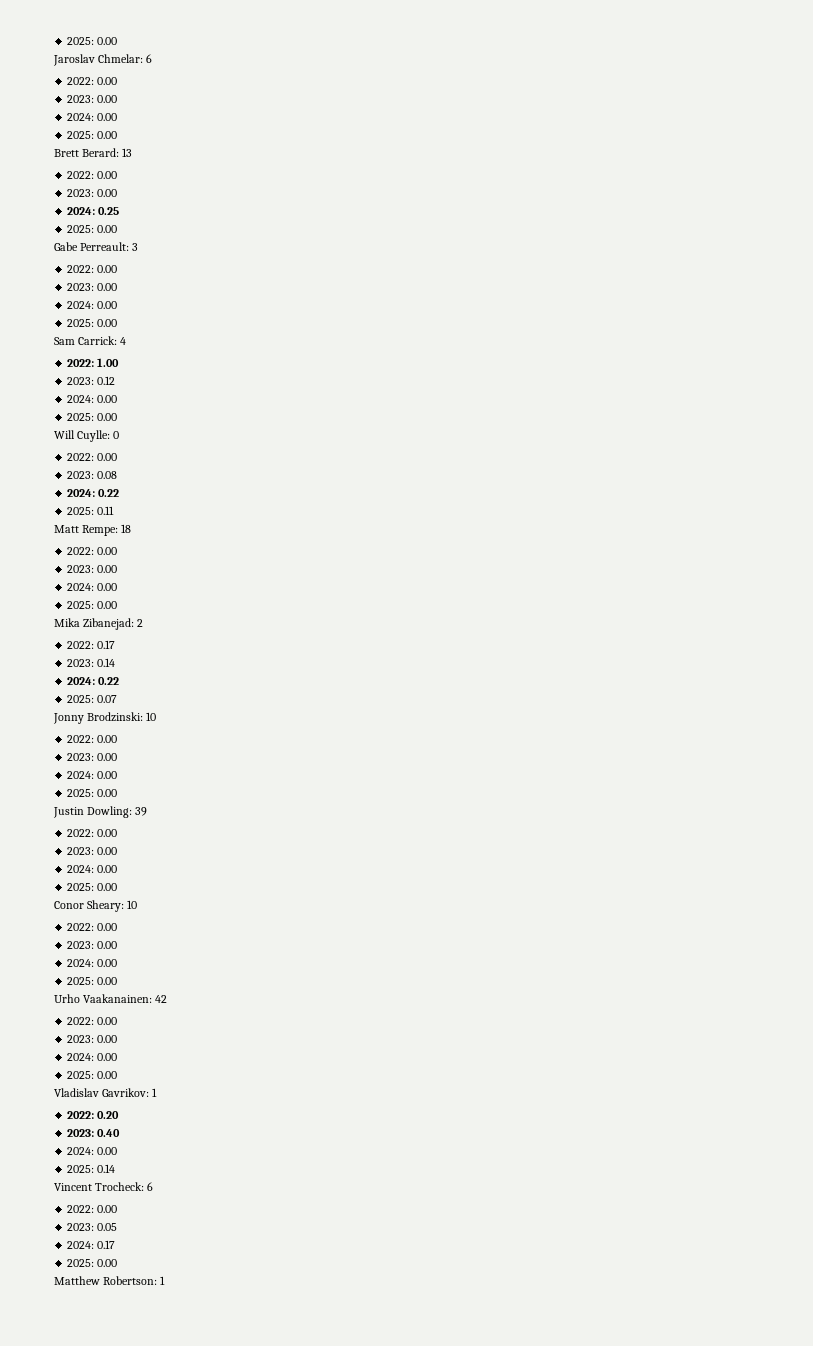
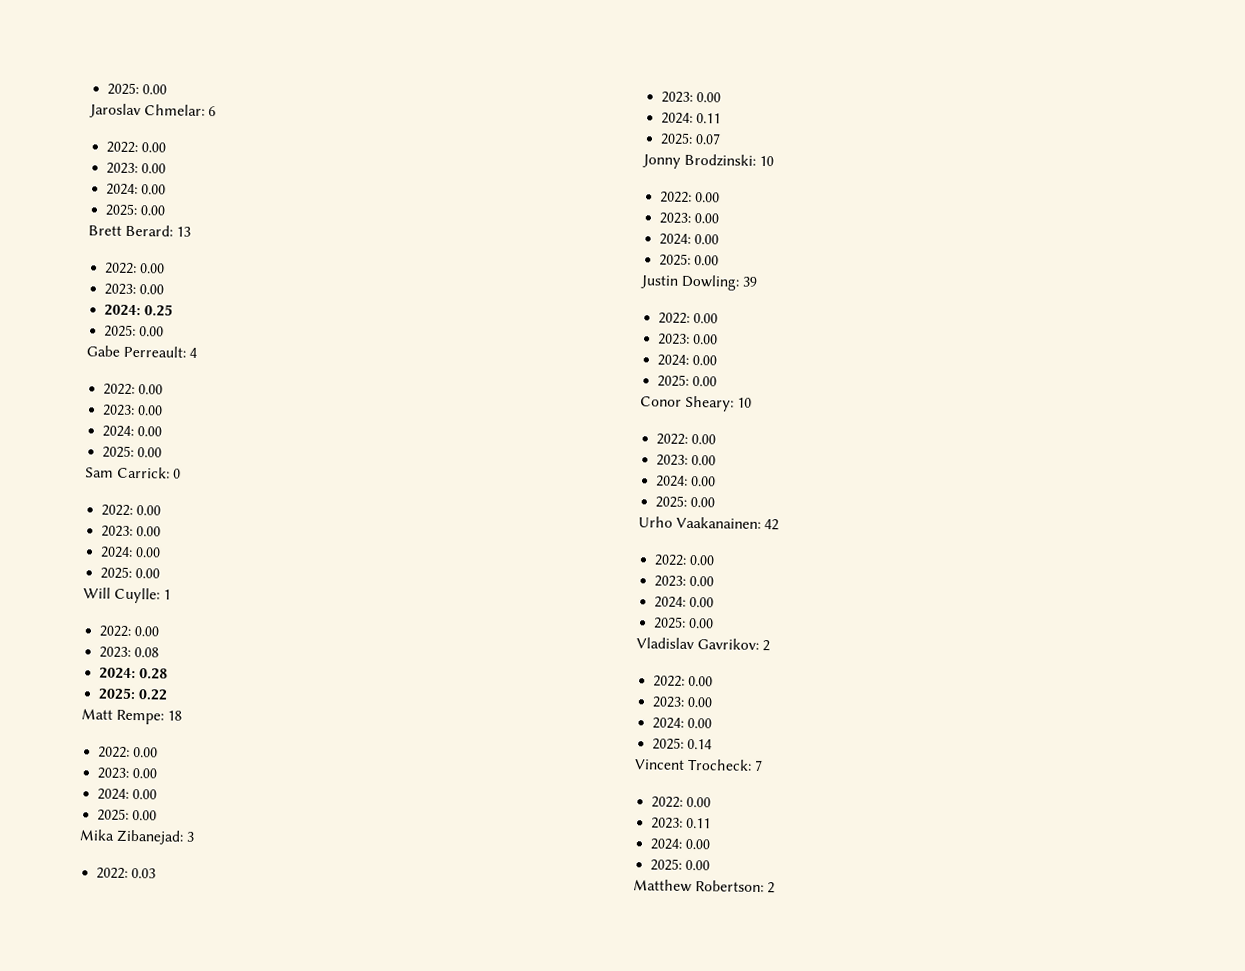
- Gabe Perreault: 3
+ Gabe Perreault: 4
- Sam Carrick: 4
- 2022: 1.00
- 2023: 0.12
+ Sam Carrick: 0
+ 2022: 0.00
+ 2023: 0.00
- Will Cuylle: 0
+ Will Cuylle: 1
  2023: 0.08
- 2024: 0.22
- 2025: 0.11
+ 2024: 0.28
+ 2025: 0.22
- Mika Zibanejad: 2
- 2022: 0.17
- 2023: 0.14
- 2024: 0.22
+ Mika Zibanejad: 3
+ 2022: 0.03
+ 2023: 0.00
+ 2024: 0.11
- Vladislav Gavrikov: 1
- 2022: 0.20
- 2023: 0.40
+ Vladislav Gavrikov: 2
+ 2022: 0.00
+ 2023: 0.00
- Vincent Trocheck: 6
+ Vincent Trocheck: 7
  2022: 0.00
- 2023: 0.05
- 2024: 0.17
+ 2023: 0.11
+ 2024: 0.00
- Matthew Robertson: 1
+ Matthew Robertson: 2

